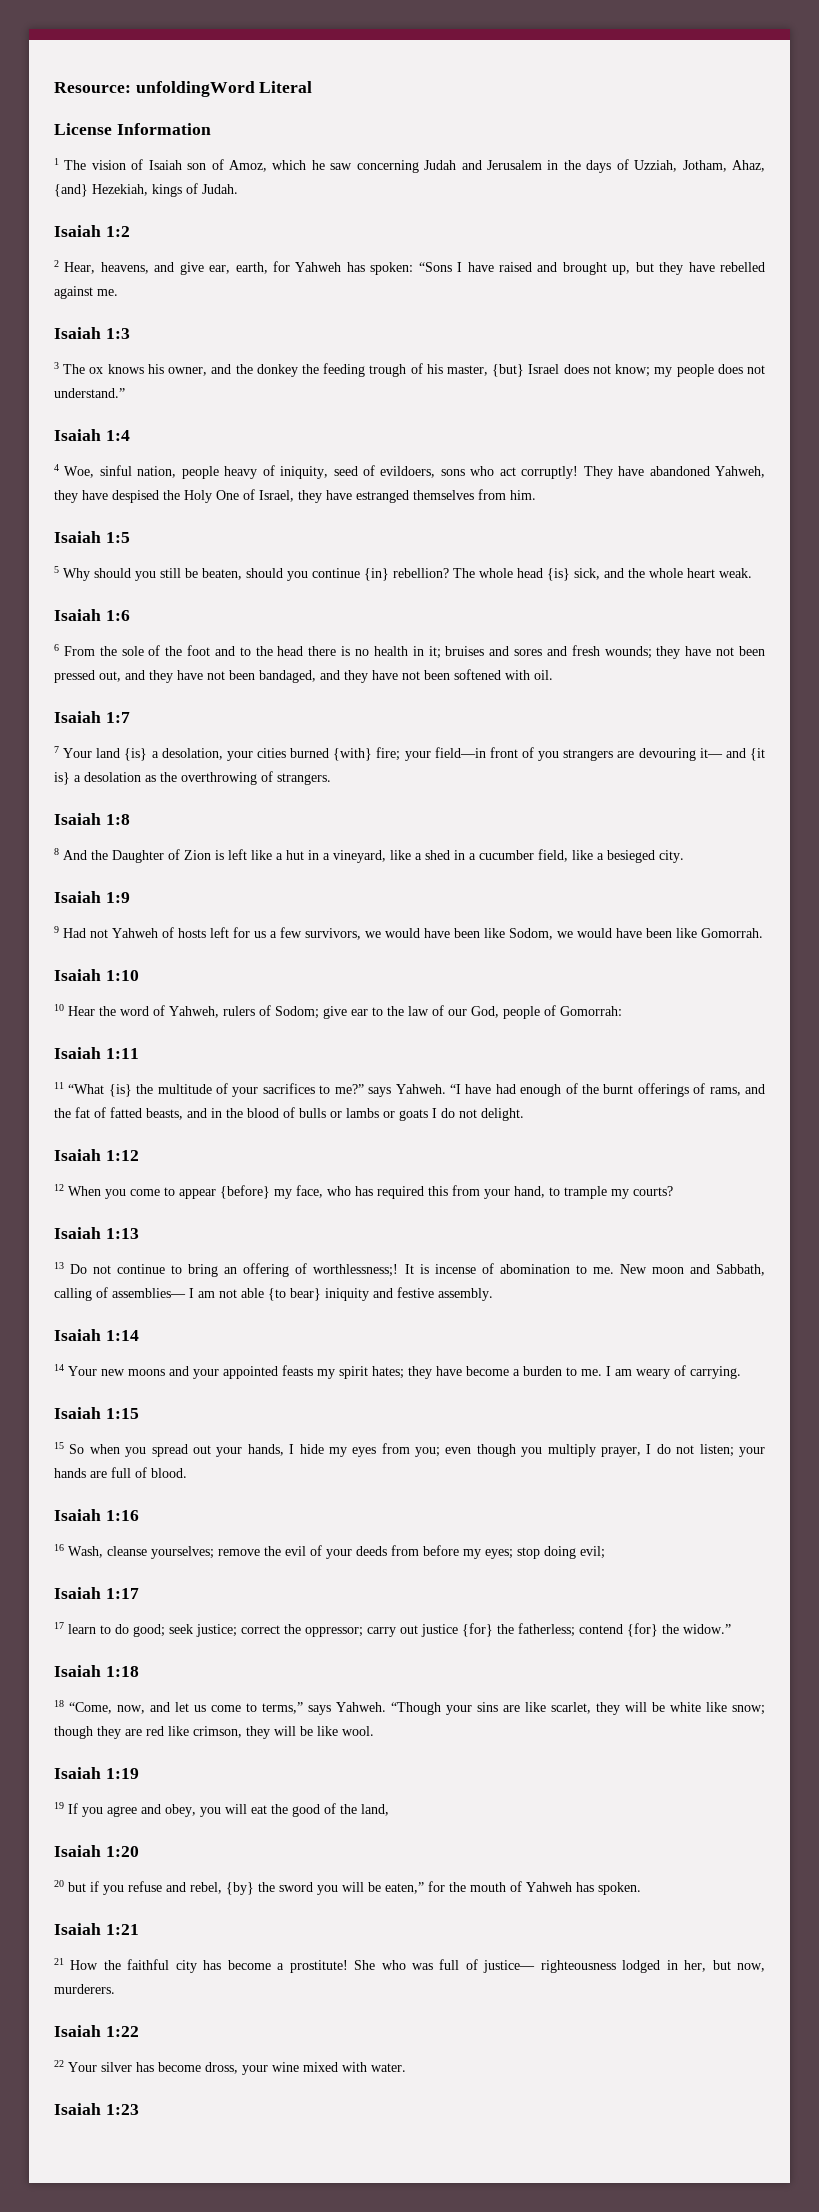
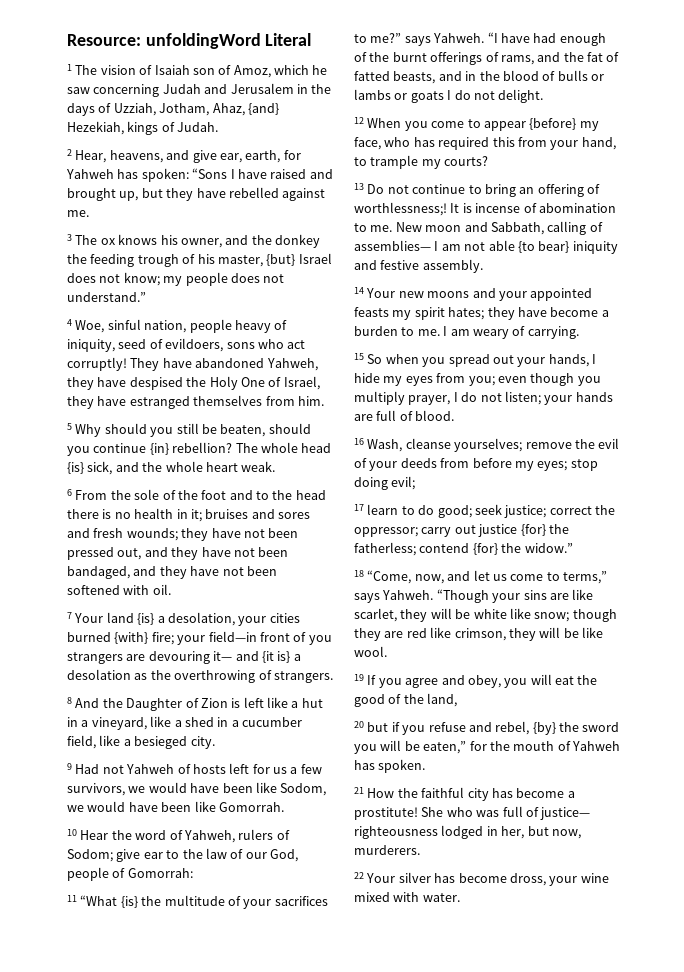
- License Information
- Isaiah 1:2
- Isaiah 1:3
- Isaiah 1:4
- Isaiah 1:5
- Isaiah 1:6
- Isaiah 1:7
- Isaiah 1:8
- Isaiah 1:9
- Isaiah 1:10
- Isaiah 1:11
- Isaiah 1:12
- Isaiah 1:13
- Isaiah 1:14
- Isaiah 1:15
- Isaiah 1:16
- Isaiah 1:17
- Isaiah 1:18
- Isaiah 1:19
- Isaiah 1:20
- Isaiah 1:21
- Isaiah 1:22
- Isaiah 1:23

